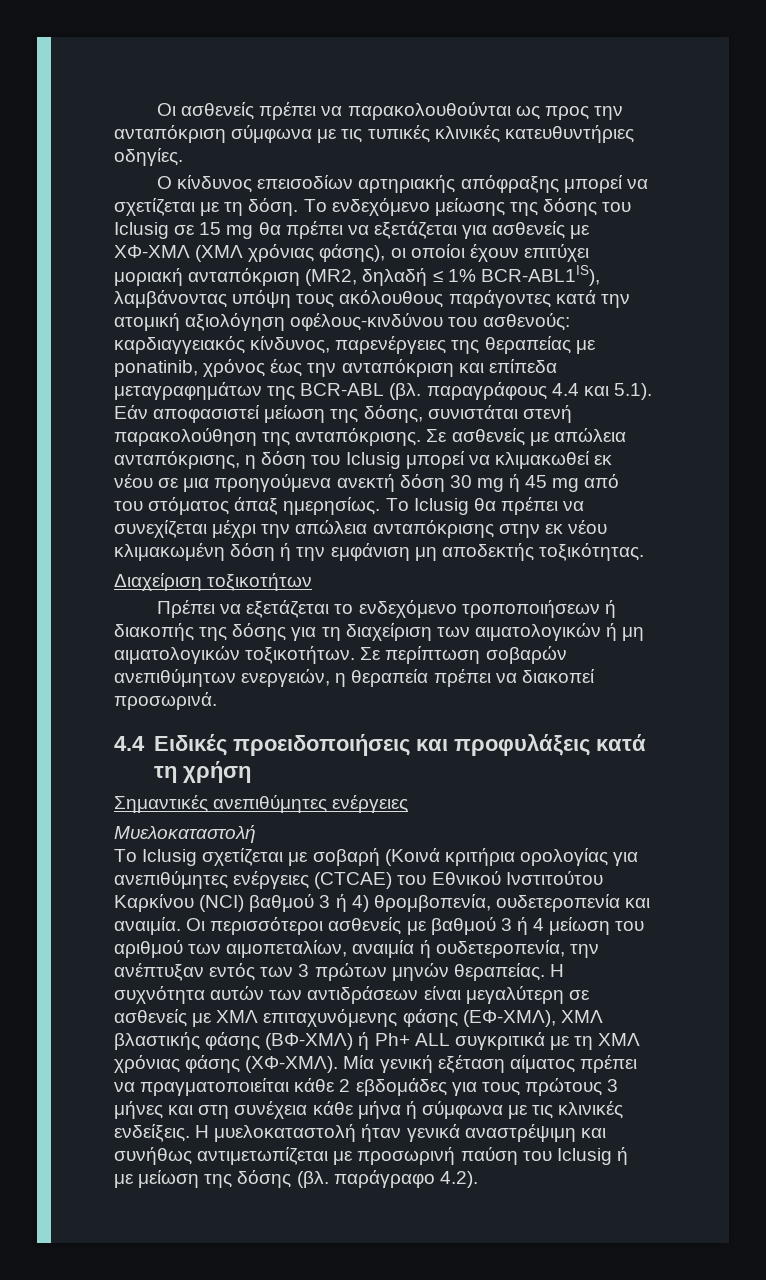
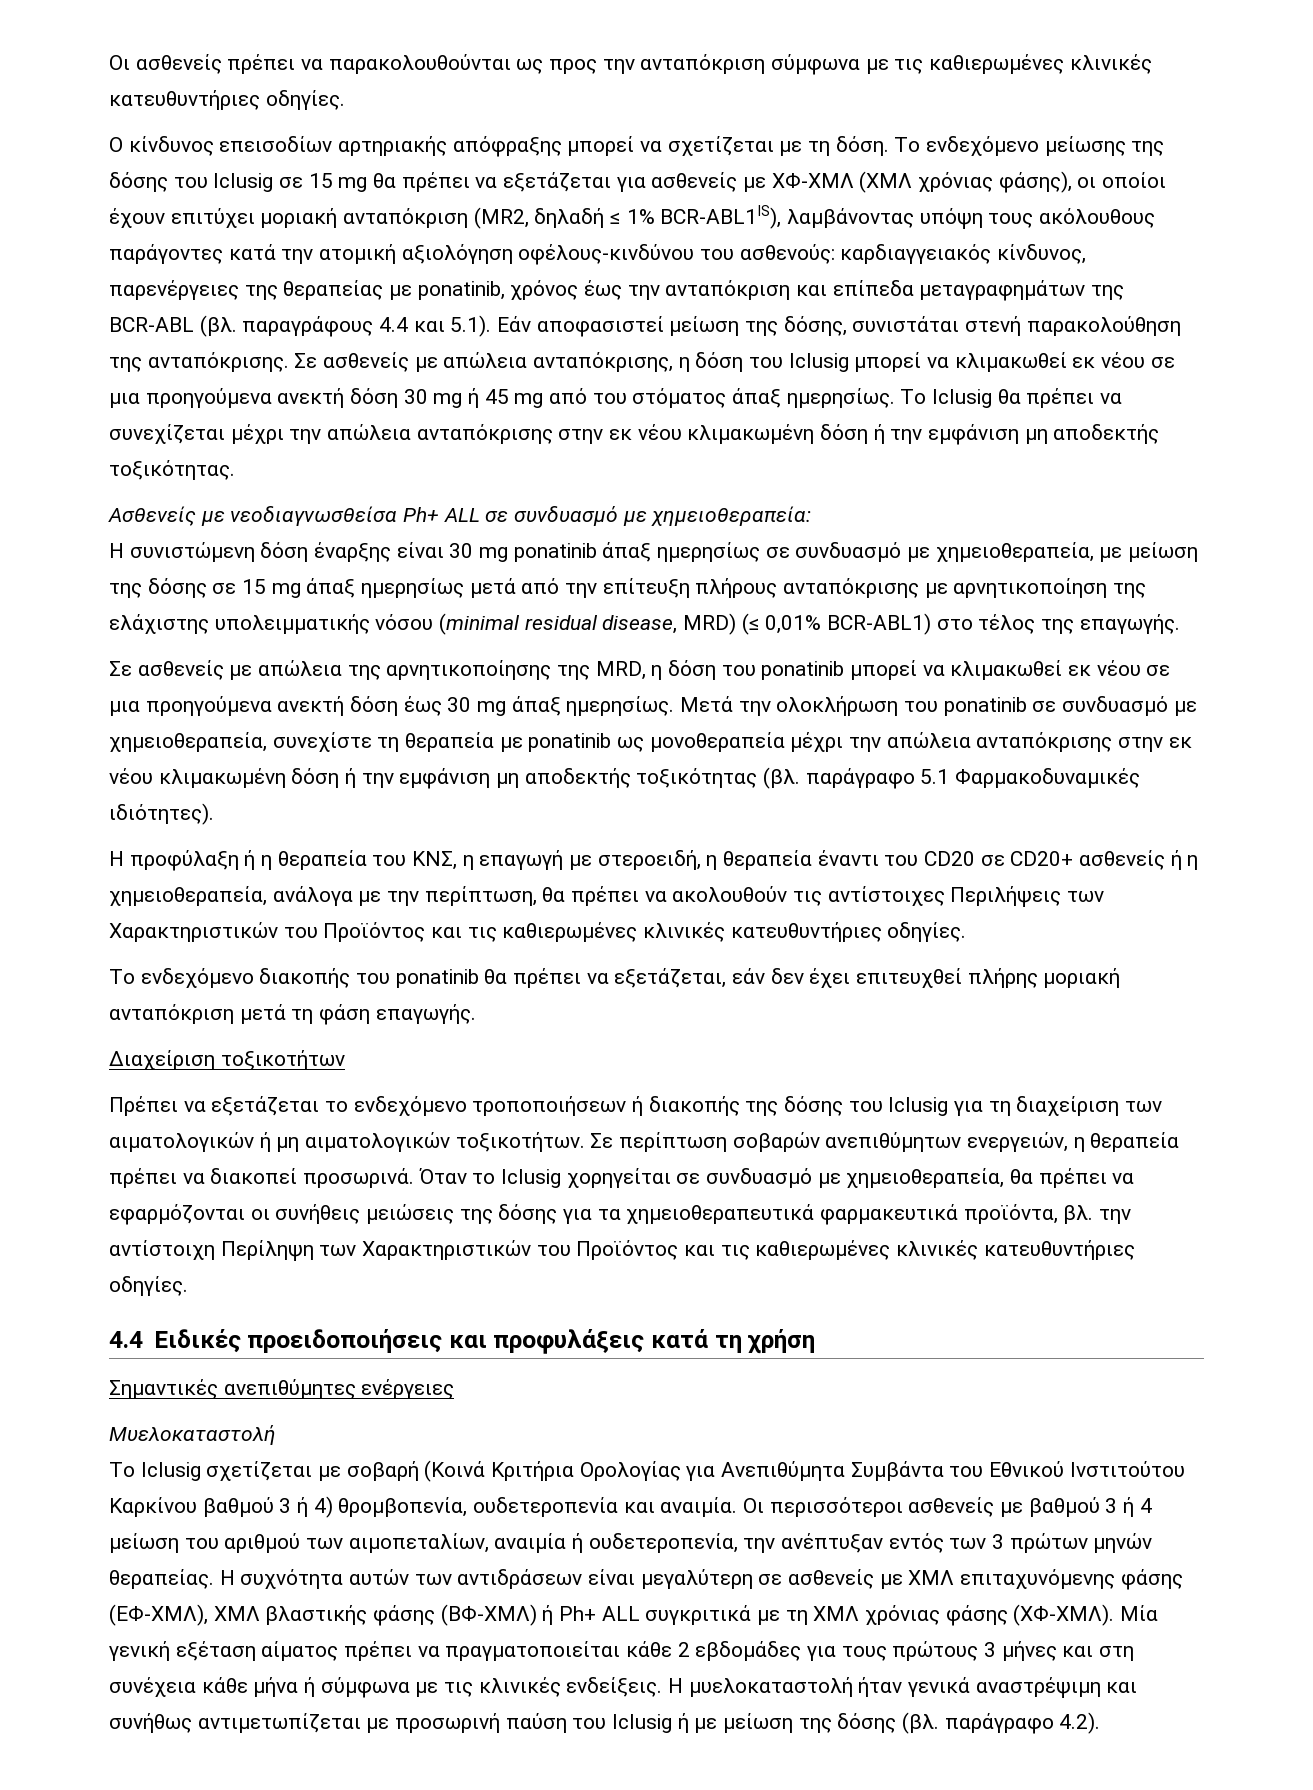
- Οι ασθενείς πρέπει να παρακολουθούνται ως προς την ανταπόκριση σύμφωνα με τις τυπικές κλινικές κατευθυντήριες οδηγίες.
+ Οι ασθενείς πρέπει να παρακολουθούνται ως προς την ανταπόκριση σύμφωνα με τις καθιερωμένες κλινικές κατευθυντήριες οδηγίες.
+ Ασθενείς με νεοδιαγνωσθείσα Ph+ ALL σε συνδυασμό με χημειοθεραπεία:
+ Η συνιστώμενη δόση έναρξης είναι 30 mg ponatinib άπαξ ημερησίως σε συνδυασμό με χημειοθεραπεία, με μείωση της δόσης σε 15 mg άπαξ ημερησίως μετά από την επίτευξη πλήρους ανταπόκρισης με αρνητικοποίηση της ελάχιστης υπολειμματικής νόσου (minimal residual disease, MRD) (≤ 0,01% BCR-ABL1) στο τέλος της επαγωγής.
+ Σε ασθενείς με απώλεια της αρνητικοποίησης της MRD, η δόση του ponatinib μπορεί να κλιμακωθεί εκ νέου σε μια προηγούμενα ανεκτή δόση έως 30 mg άπαξ ημερησίως. Μετά την ολοκλήρωση του ponatinib σε συνδυασμό με χημειοθεραπεία, συνεχίστε τη θεραπεία με ponatinib ως μονοθεραπεία μέχρι την απώλεια ανταπόκρισης στην εκ νέου κλιμακωμένη δόση ή την εμφάνιση μη αποδεκτής τοξικότητας (βλ. παράγραφο 5.1 Φαρμακοδυναμικές ιδιότητες).
+ Η προφύλαξη ή η θεραπεία του ΚΝΣ, η επαγωγή με στεροειδή, η θεραπεία έναντι του CD20 σε CD20+ ασθενείς ή η χημειοθεραπεία, ανάλογα με την περίπτωση, θα πρέπει να ακολουθούν τις αντίστοιχες Περιλήψεις των Χαρακτηριστικών του Προϊόντος και τις καθιερωμένες κλινικές κατευθυντήριες οδηγίες.
+ Το ενδεχόμενο διακοπής του ponatinib θα πρέπει να εξετάζεται, εάν δεν έχει επιτευχθεί πλήρης μοριακή ανταπόκριση μετά τη φάση επαγωγής.
- Πρέπει να εξετάζεται το ενδεχόμενο τροποποιήσεων ή διακοπής της δόσης για τη διαχείριση των αιματολογικών ή μη αιματολογικών τοξικοτήτων.
+ Πρέπει να εξετάζεται το ενδεχόμενο τροποποιήσεων ή διακοπής της δόσης του Iclusig για τη διαχείριση των αιματολογικών ή μη αιματολογικών τοξικοτήτων.
+ Όταν το Iclusig χορηγείται σε συνδυασμό με χημειοθεραπεία, θα πρέπει να εφαρμόζονται οι συνήθεις μειώσεις της δόσης για τα χημειοθεραπευτικά φαρμακευτικά προϊόντα, βλ. την αντίστοιχη Περίληψη των Χαρακτηριστικών του Προϊόντος και τις καθιερωμένες κλινικές κατευθυντήριες οδηγίες.
- Το Iclusig σχετίζεται με σοβαρή (Κοινά κριτήρια ορολογίας για ανεπιθύμητες ενέργειες (CTCAE) του Εθνικού Ινστιτούτου Καρκίνου (NCI) βαθμού 3 ή 4) θρομβοπενία, ουδετεροπενία και αναιμία.
+ Το Iclusig σχετίζεται με σοβαρή (Κοινά Κριτήρια Ορολογίας για Ανεπιθύμητα Συμβάντα του Εθνικού Ινστιτούτου Καρκίνου βαθμού 3 ή 4) θρομβοπενία, ουδετεροπενία και αναιμία.

